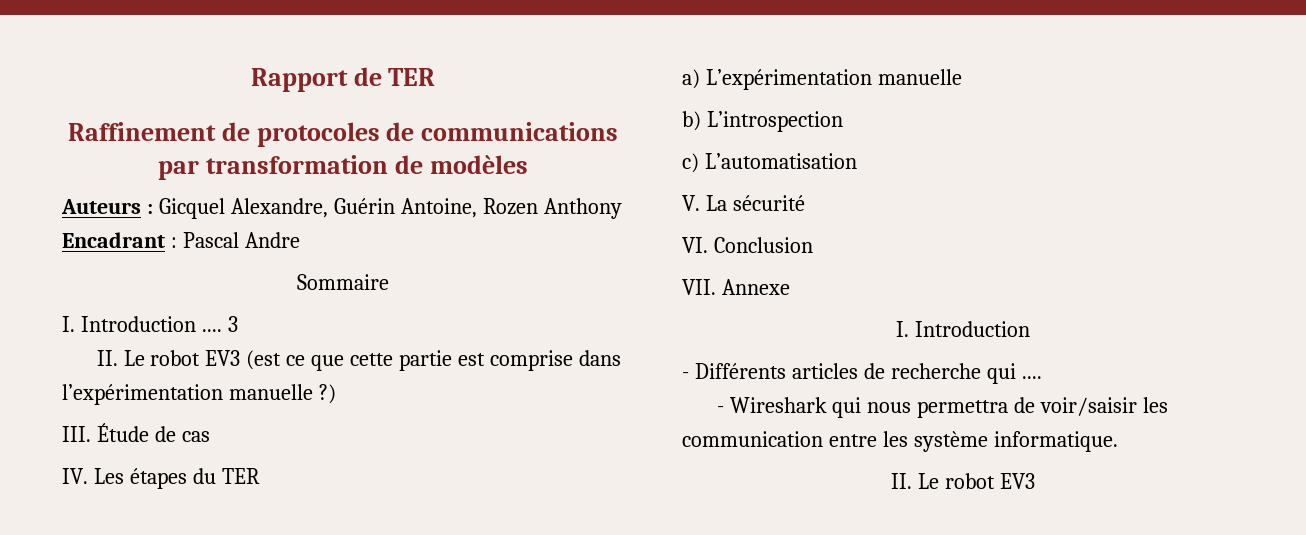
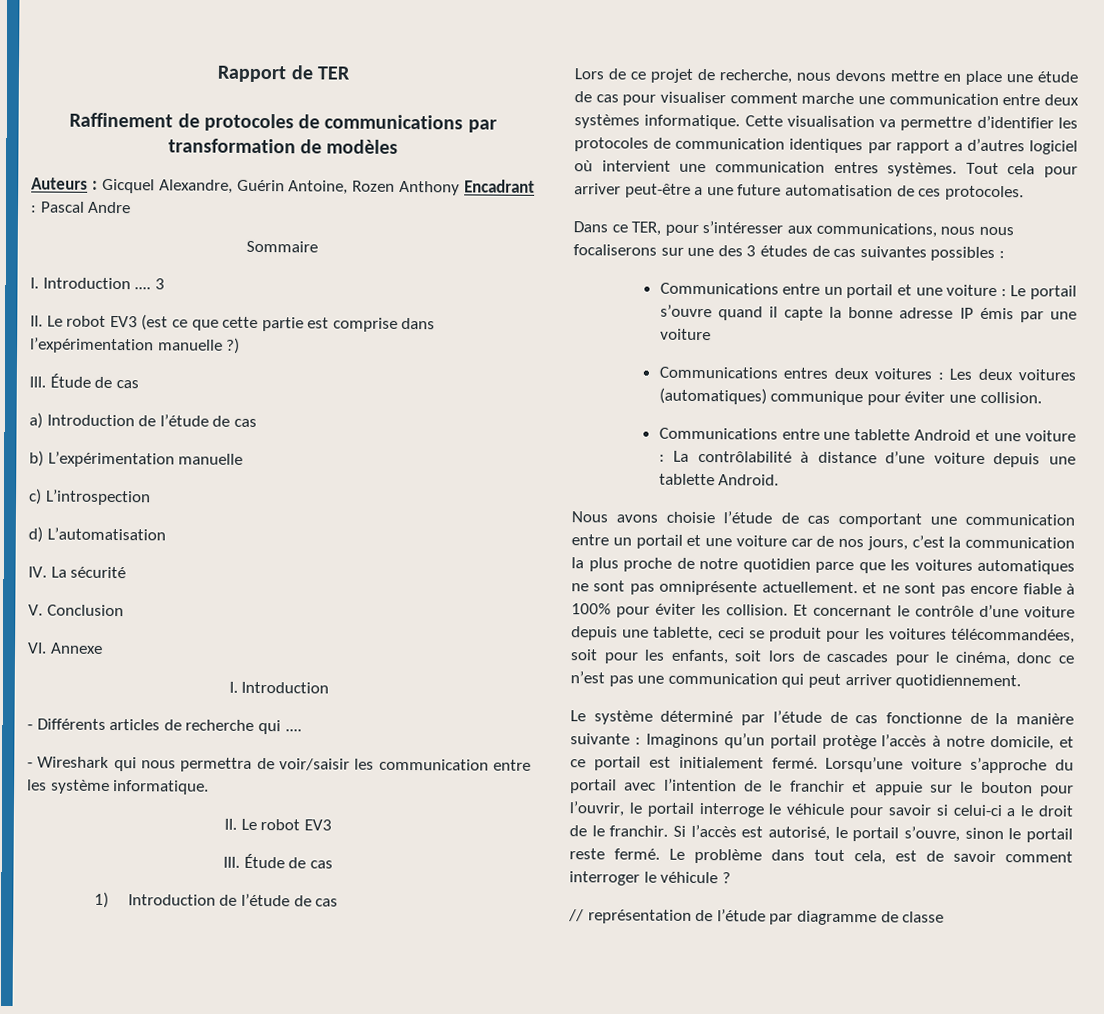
- IV. Les étapes du TER
- a) L’expérimentation manuelle
+ a) Introduction de l’étude de cas
+ b) L’expérimentation manuelle
- b) L’introspection
+ c) L’introspection
- c) L’automatisation
+ d) L’automatisation
- V. La sécurité
+ IV. La sécurité
- VI. Conclusion
+ V. Conclusion
- VII. Annexe
+ VI. Annexe
  - Wireshark qui nous permettra de voir/saisir les communication entre les système informatique.
  II. Le robot EV3
+ III. Étude de cas
+ 1) Introduction de l’étude de cas
+ Lors de ce projet de recherche, nous devons mettre en place une étude de cas pour visualiser comment marche une communication entre deux systèmes informatique. Cette visualisation va permettre d’identifier les protocoles de communication identiques par rapport a d’autres logiciel où intervient une communication entres systèmes. Tout cela pour arriver peut-être a une future automatisation de ces protocoles.
+ Dans ce TER, pour s’intéresser aux communications, nous nous focaliserons sur une des 3 études de cas suivantes possibles :
+ Communications entre un portail et une voiture : Le portail s’ouvre quand il capte la bonne adresse IP émis par une voiture
+ Communications entres deux voitures : Les deux voitures (automatiques) communique pour éviter une collision.
+ Communications entre une tablette Android et une voiture : La contrôlabilité à distance d’une voiture depuis une tablette Android.
+ Nous avons choisie l’étude de cas comportant une communication entre un portail et une voiture car de nos jours, c’est la communication la plus proche de notre quotidien parce que les voitures automatiques ne sont pas omniprésente actuellement. et ne sont pas encore fiable à 100% pour éviter les collision. Et concernant le contrôle d’une voiture depuis une tablette, ceci se produit pour les voitures télécommandées, soit pour les enfants, soit lors de cascades pour le cinéma, donc ce n’est pas une communication qui peut arriver quotidiennement.
+ Le système déterminé par l’étude de cas fonctionne de la manière suivante : Imaginons qu’un portail protège l’accès à notre domicile, et ce portail est initialement fermé. Lorsqu’une voiture s’approche du portail avec l’intention de le franchir et appuie sur le bouton pour l’ouvrir, le portail interroge le véhicule pour savoir si celui-ci a le droit de le franchir. Si l’accès est autorisé, le portail s’ouvre, sinon le portail reste fermé. Le problème dans tout cela, est de savoir comment interroger le véhicule ?
+ // représentation de l’étude par diagramme de classe

